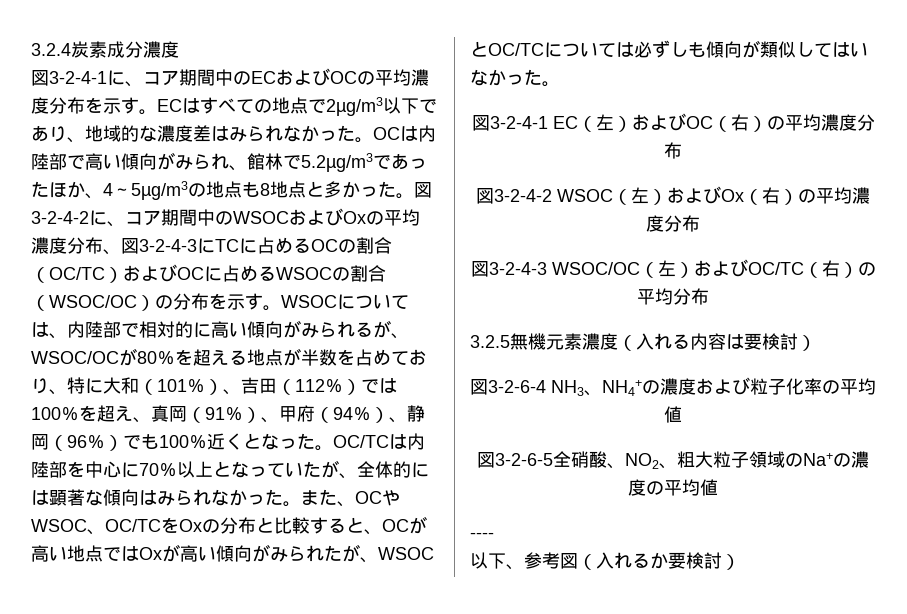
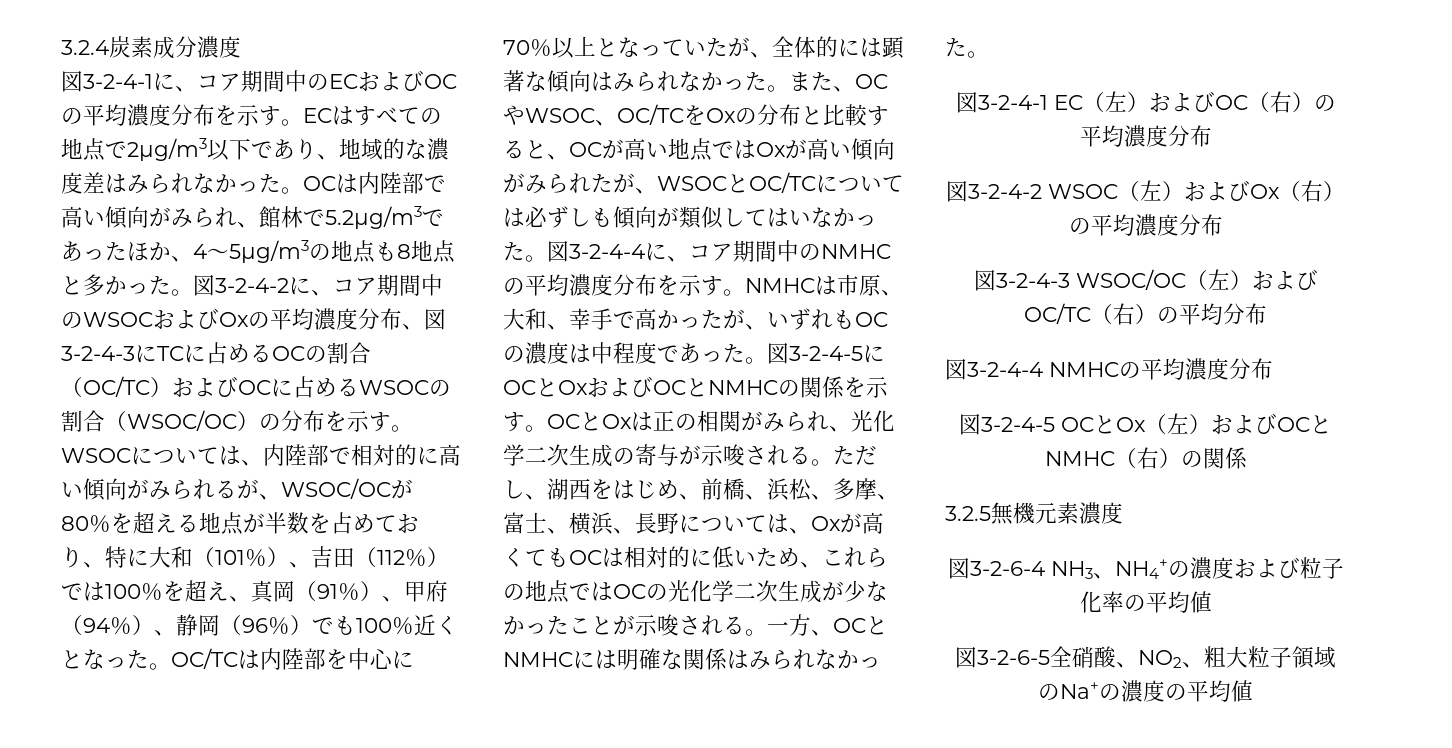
+ 図3-2-4-4に、コア期間中のNMHCの平均濃度分布を示す。NMHCは市原、大和、幸手で高かったが、いずれもOCの濃度は中程度であった。図3-2-4-5にOCとOxおよびOCとNMHCの関係を示す。OCとOxは正の相関がみられ、光化学二次生成の寄与が示唆される。ただし、湖西をはじめ、前橋、浜松、多摩、富士、横浜、長野については、Oxが高くてもOCは相対的に低いため、これらの地点ではOCの光化学二次生成が少なかったことが示唆される。一方、OCとNMHCには明確な関係はみられなかった。
+ 図3-2-4-4 NMHCの平均濃度分布
+ 図3-2-4-5 OCとOx（左）およびOCとNMHC（右）の関係
- 3.2.5無機元素濃度（入れる内容は要検討）
+ 3.2.5無機元素濃度
- ----
- 以下、参考図（入れるか要検討）

